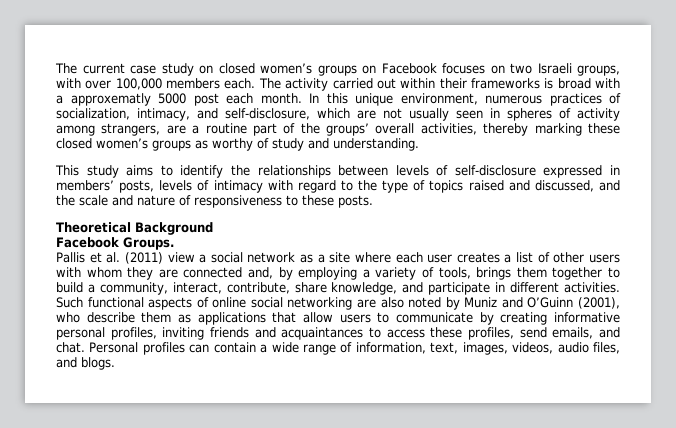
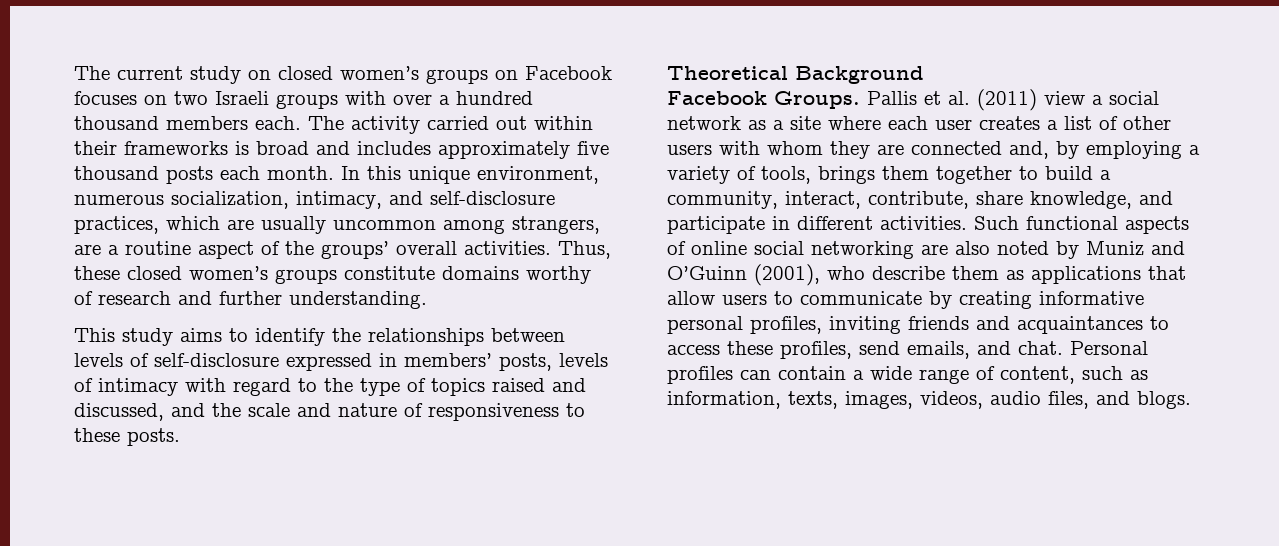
- The current case study on closed women’s groups on Facebook focuses on two Israeli groups, with over 100,000 members each.
+ The current study on closed women’s groups on Facebook focuses on two Israeli groups with over a hundred thousand members each.
- The activity carried out within their frameworks is broad with a approxematly 5000 post each month.
+ The activity carried out within their frameworks is broad and includes approximately five thousand posts each month.
- In this unique environment, numerous practices of socialization, intimacy, and self-disclosure, which are not usually seen in spheres of activity among strangers, are a routine part of the groups’ overall activities, thereby marking these closed women’s groups as worthy of study and understanding.
+ In this unique environment, numerous socialization, intimacy, and self-disclosure practices, which are usually uncommon among strangers, are a routine aspect of the groups’ overall activities. Thus, these closed women’s groups constitute domains worthy of research and further understanding.
- Facebook Groups.
- Pallis et al. (2011) view a social network as a site where each user creates a list of other users with whom they are connected and, by employing a variety of tools, brings them together to build a community, interact, contribute, share knowledge, and participate in different activities.
+ Facebook Groups. Pallis et al. (2011) view a social network as a site where each user creates a list of other users with whom they are connected and, by employing a variety of tools, brings them together to build a community, interact, contribute, share knowledge, and participate in different activities.
- Personal profiles can contain a wide range of information, text, images, videos, audio files, and blogs.
+ Personal profiles can contain a wide range of content, such as information, texts, images, videos, audio files, and blogs.

